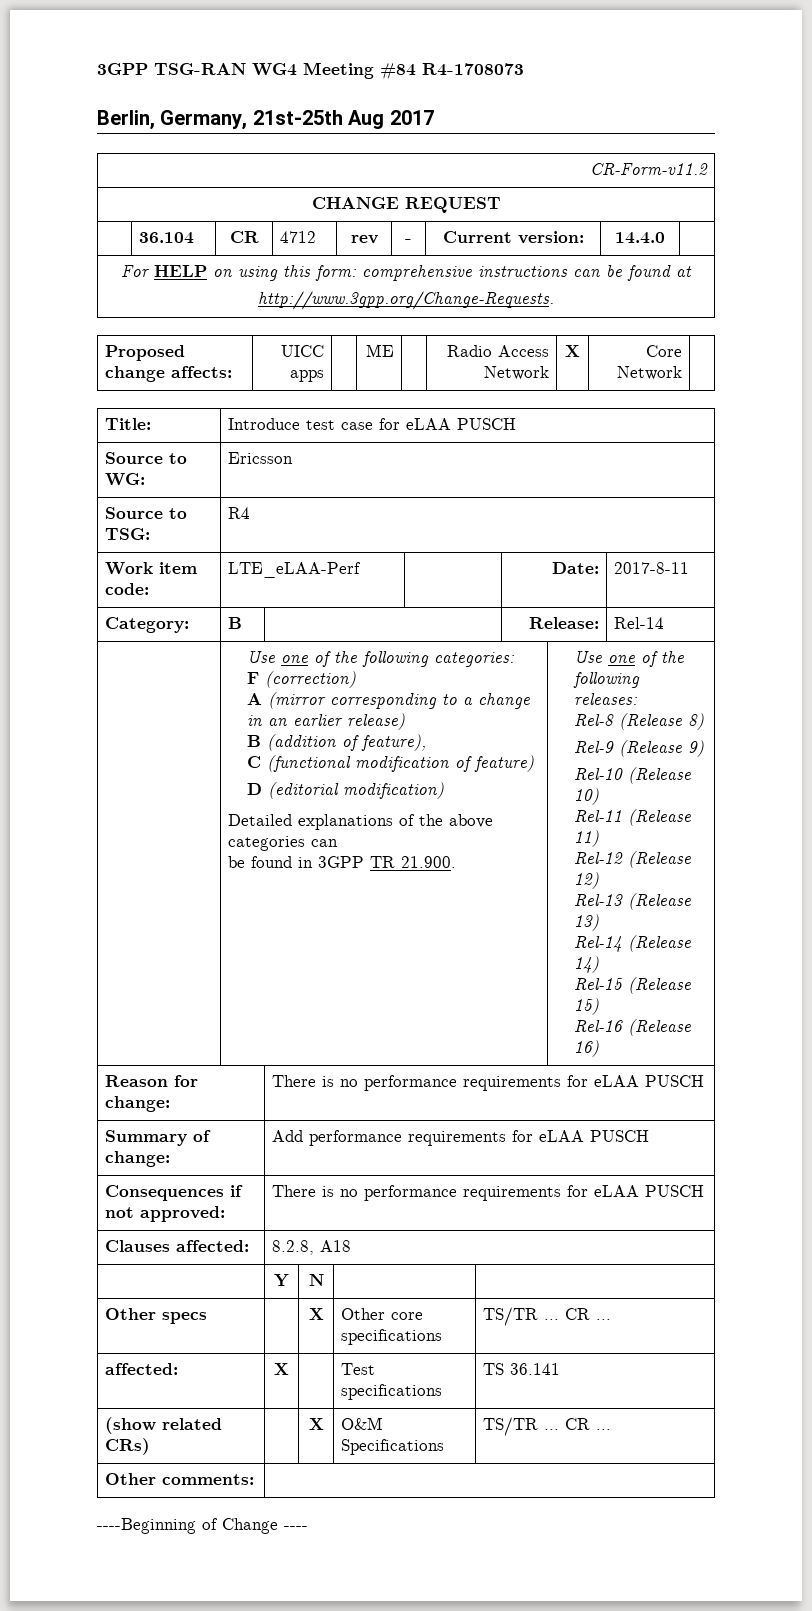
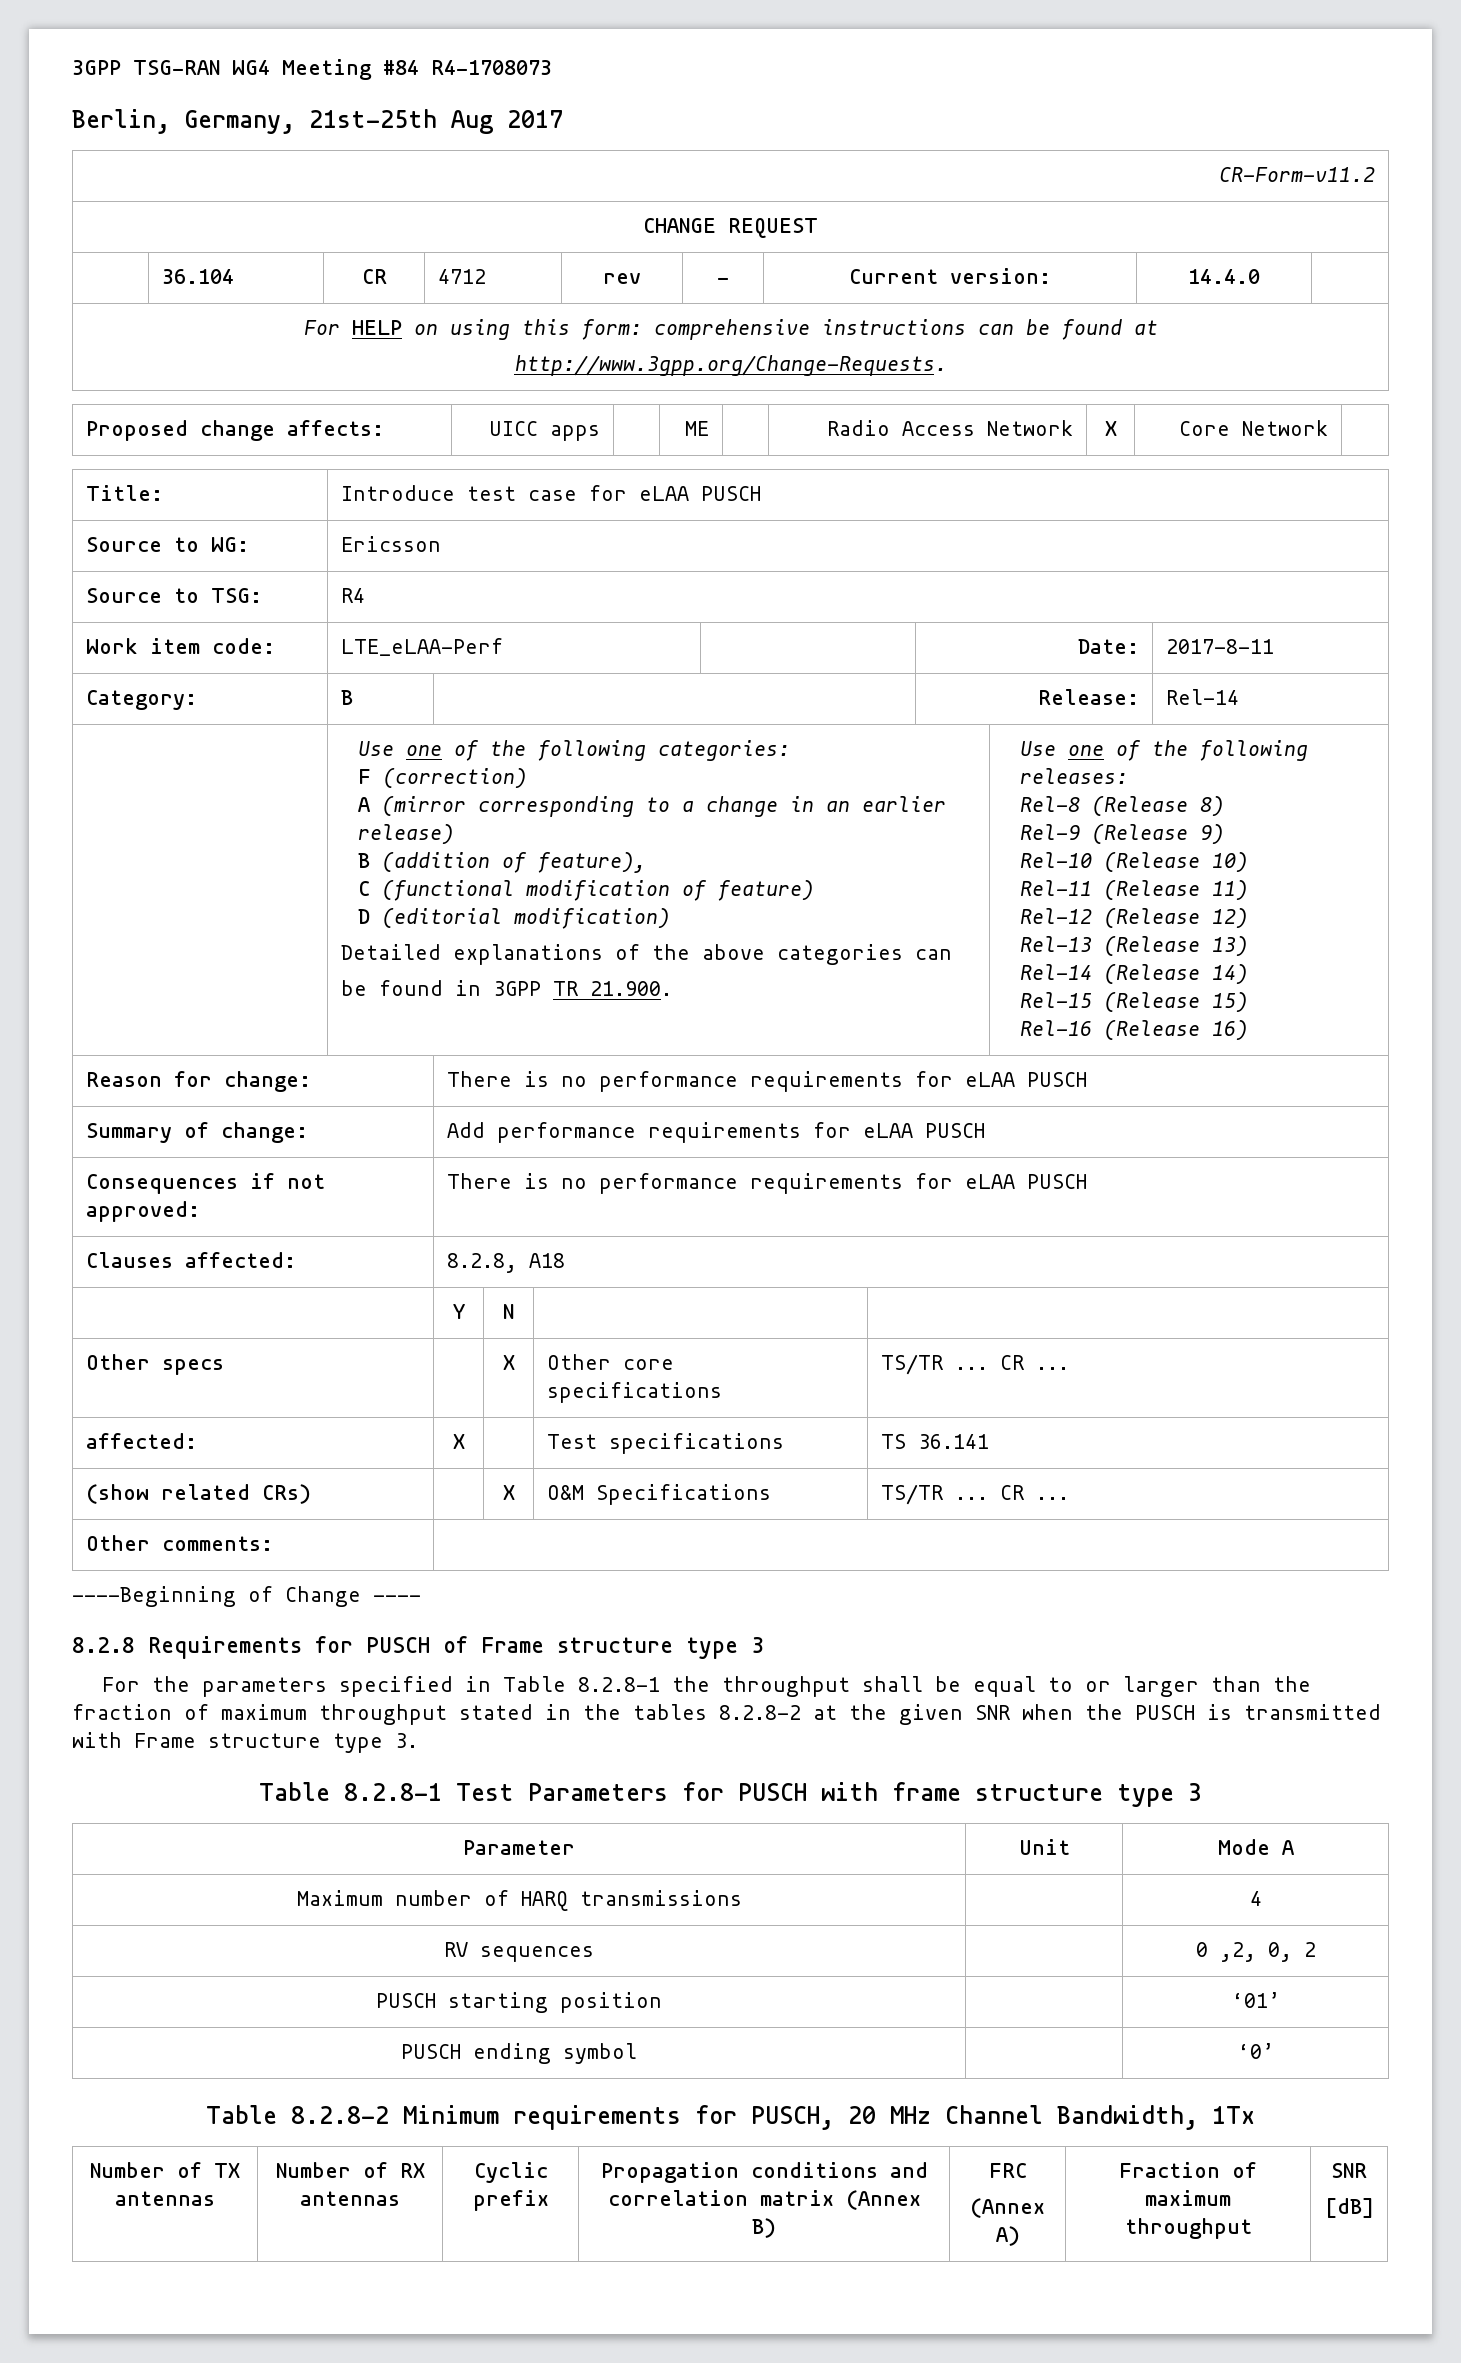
+ 8.2.8 Requirements for PUSCH of Frame structure type 3
+ For the parameters specified in Table 8.2.8-1 the throughput shall be equal to or larger than the fraction of maximum throughput stated in the tables 8.2.8-2 at the given SNR when the PUSCH is transmitted with Frame structure type 3.
+ Table 8.2.8-1 Test Parameters for PUSCH with frame structure type 3
+ Parameter | Unit | Mode A
+ Maximum number of HARQ transmissions | | 4
+ RV sequences | | 0 ,2, 0, 2
+ PUSCH starting position | | ‘01’
+ PUSCH ending symbol | | ‘0’
+ Table 8.2.8-2 Minimum requirements for PUSCH, 20 MHz Channel Bandwidth, 1Tx
+ Number of TX antennas | Number of RX antennas | Cyclic prefix | Propagation conditions and correlation matrix (Annex B) | FRC
+ (Annex A) | Fraction of maximum throughput | SNR
+ [dB]

